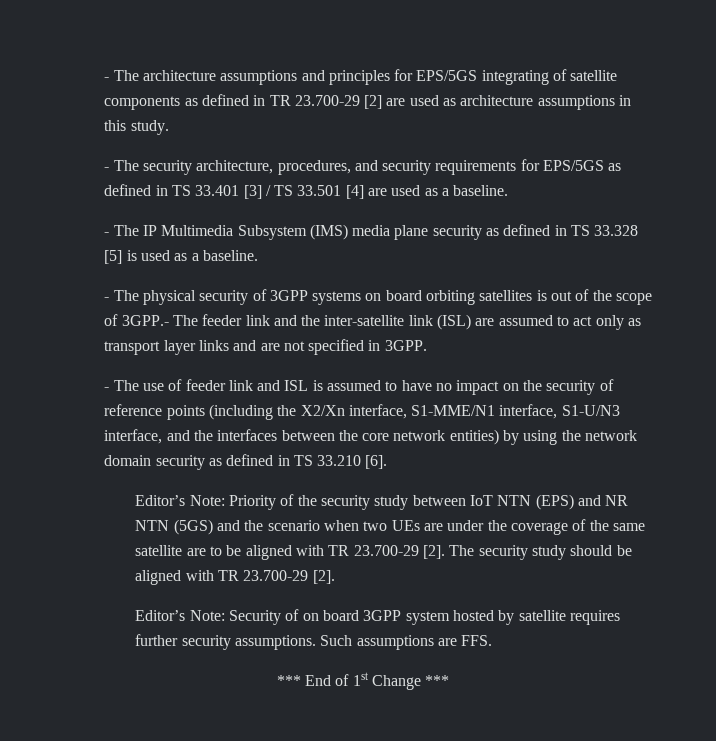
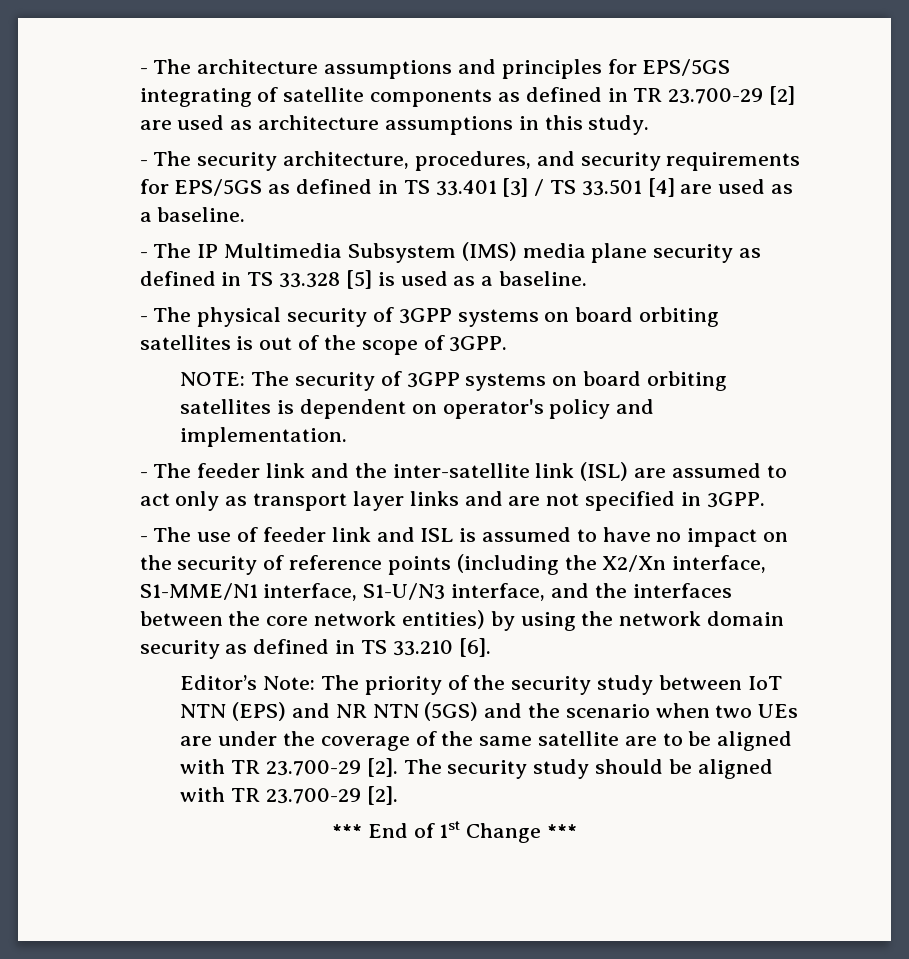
- - The physical security of 3GPP systems on board orbiting satellites is out of the scope of 3GPP.- The feeder link and the inter-satellite link (ISL) are assumed to act only as transport layer links and are not specified in 3GPP.
+ - The physical security of 3GPP systems on board orbiting satellites is out of the scope of 3GPP.
+ NOTE: The security of 3GPP systems on board orbiting satellites is dependent on operator's policy and implementation.
+ - The feeder link and the inter-satellite link (ISL) are assumed to act only as transport layer links and are not specified in 3GPP.
- Editor’s Note: Priority of the security study between IoT NTN (EPS) and NR NTN (5GS) and the scenario when two UEs are under the coverage of the same satellite are to be aligned with TR 23.700-29 [2].
+ Editor’s Note: The priority of the security study between IoT NTN (EPS) and NR NTN (5GS) and the scenario when two UEs are under the coverage of the same satellite are to be aligned with TR 23.700-29 [2].
- Editor’s Note: Security of on board 3GPP system hosted by satellite requires further security assumptions. Such assumptions are FFS.

